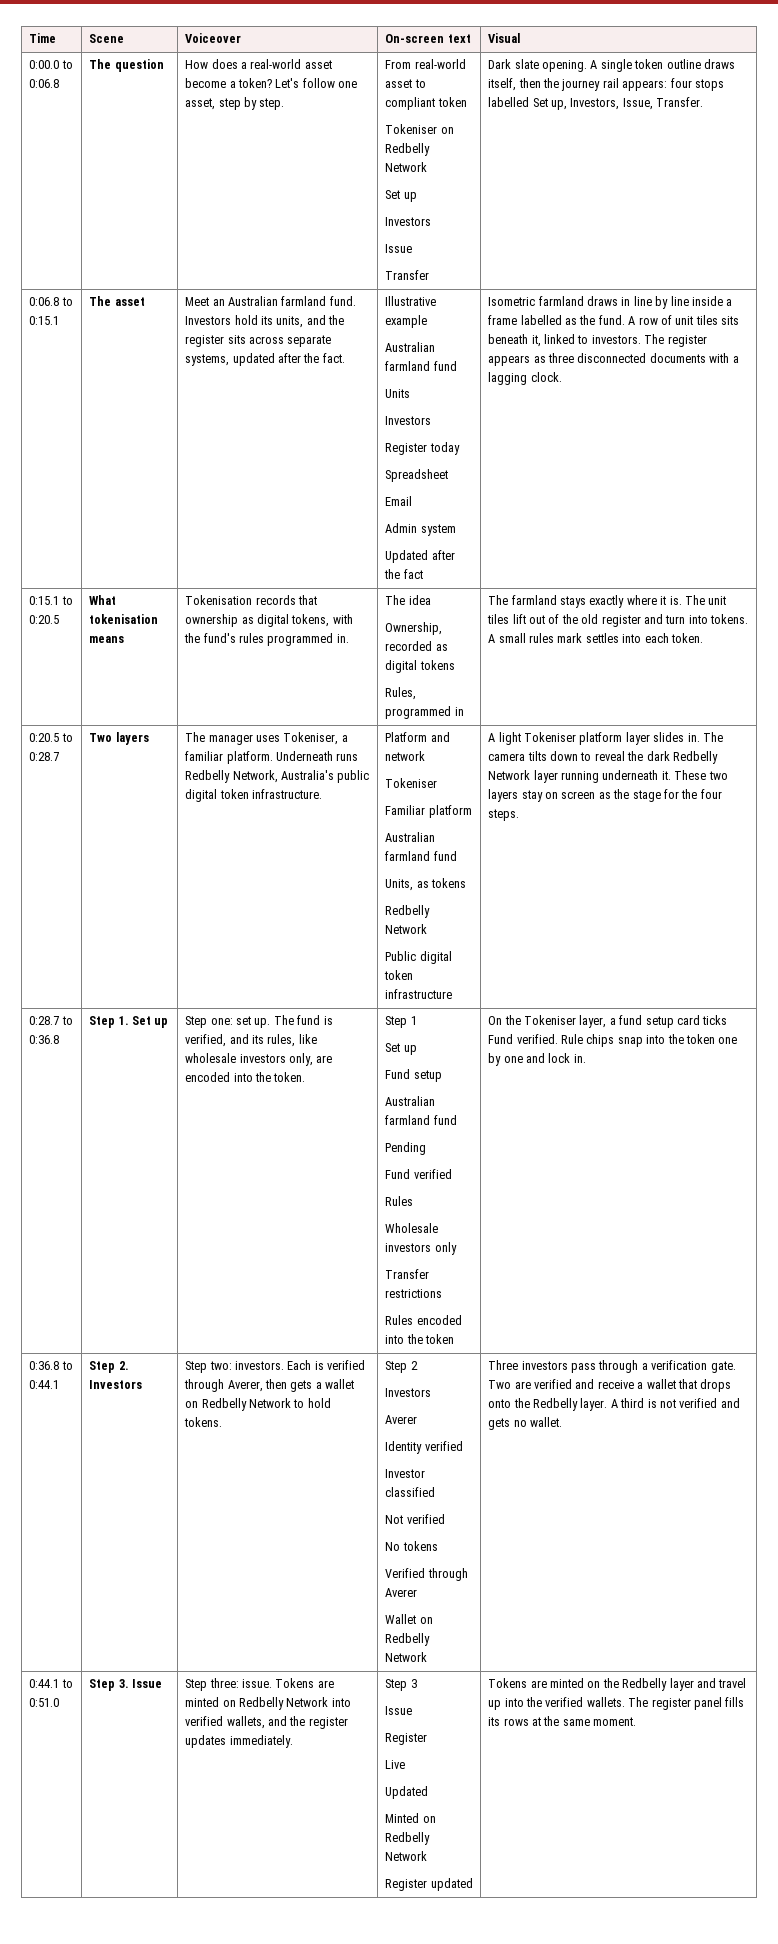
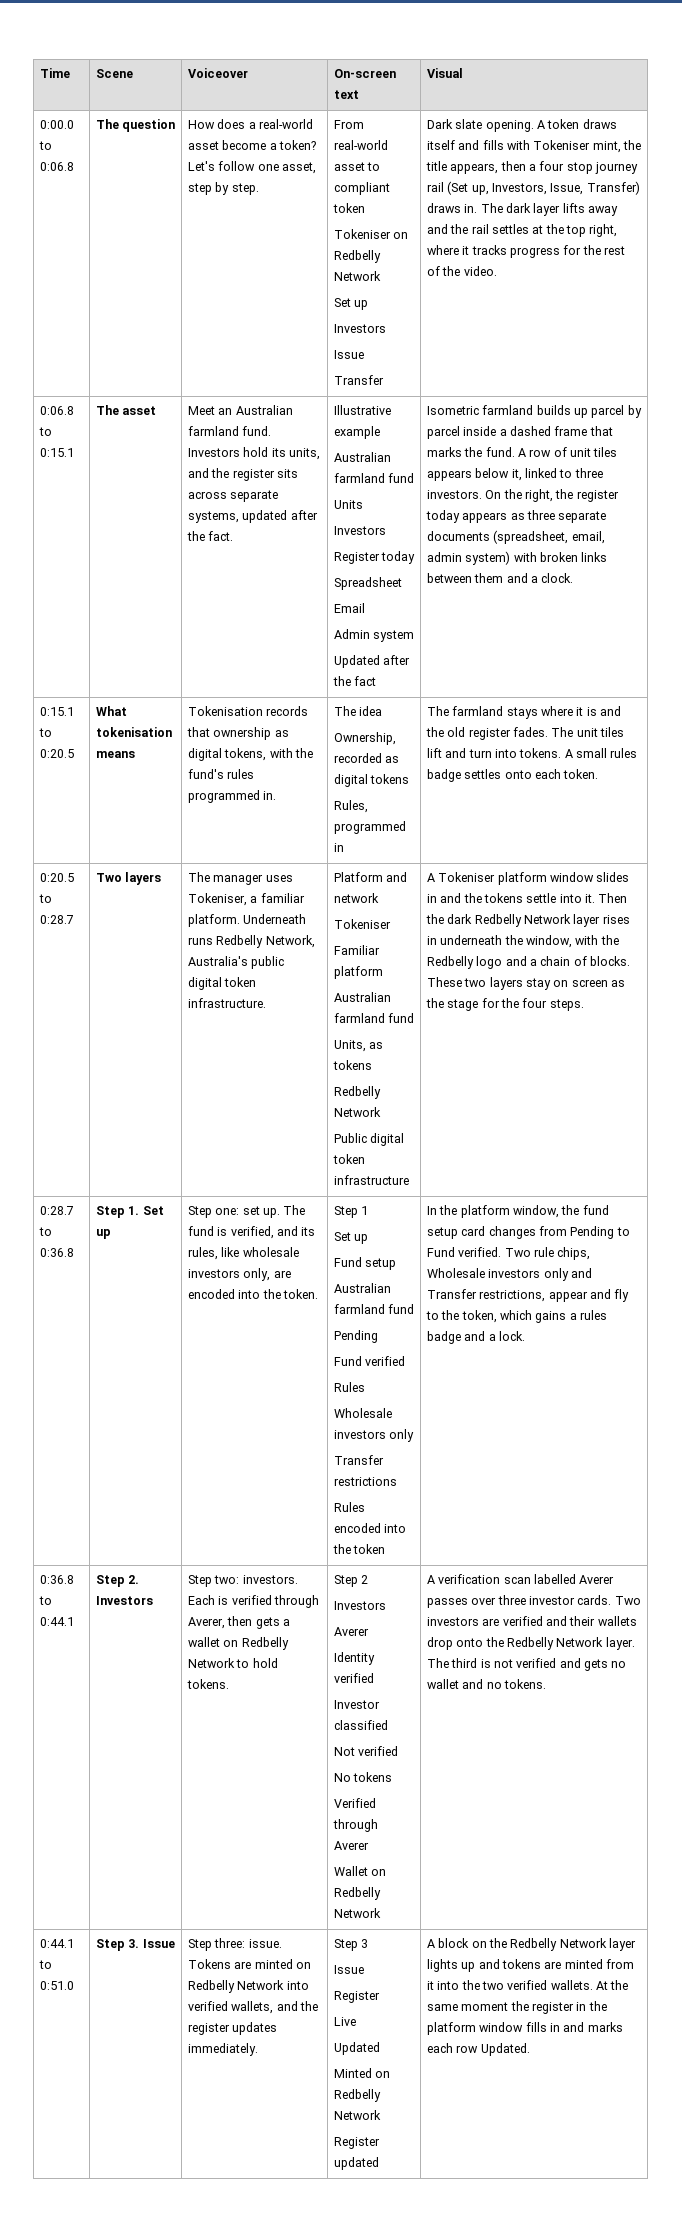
- A single token outline draws itself, then the journey rail appears: four stops labelled Set up, Investors, Issue, Transfer.
+ A token draws itself and fills with Tokeniser mint, the title appears, then a four stop journey rail (Set up, Investors, Issue, Transfer) draws in. The dark layer lifts away and the rail settles at the top right, where it tracks progress for the rest of the video.
- Isometric farmland draws in line by line inside a frame labelled as the fund.
+ Isometric farmland builds up parcel by parcel inside a dashed frame that marks the fund.
- A row of unit tiles sits beneath it, linked to investors. The register appears as three disconnected documents with a lagging clock.
+ A row of unit tiles appears below it, linked to three investors. On the right, the register today appears as three separate documents (spreadsheet, email, admin system) with broken links between them and a clock.
- The farmland stays exactly where it is. The unit tiles lift out of the old register and turn into tokens.
+ The farmland stays where it is and the old register fades. The unit tiles lift and turn into tokens.
- A small rules mark settles into each token.
+ A small rules badge settles onto each token.
- A light Tokeniser platform layer slides in. The camera tilts down to reveal the dark Redbelly Network layer running underneath it.
+ A Tokeniser platform window slides in and the tokens settle into it. Then the dark Redbelly Network layer rises in underneath the window, with the Redbelly logo and a chain of blocks.
- On the Tokeniser layer, a fund setup card ticks Fund verified. Rule chips snap into the token one by one and lock in.
+ In the platform window, the fund setup card changes from Pending to Fund verified. Two rule chips, Wholesale investors only and Transfer restrictions, appear and fly to the token, which gains a rules badge and a lock.
- Three investors pass through a verification gate. Two are verified and receive a wallet that drops onto the Redbelly layer. A third is not verified and gets no wallet.
+ A verification scan labelled Averer passes over three investor cards. Two investors are verified and their wallets drop onto the Redbelly Network layer. The third is not verified and gets no wallet and no tokens.
- Tokens are minted on the Redbelly layer and travel up into the verified wallets.
+ A block on the Redbelly Network layer lights up and tokens are minted from it into the two verified wallets.
- The register panel fills its rows at the same moment.
+ At the same moment the register in the platform window fills in and marks each row Updated.

